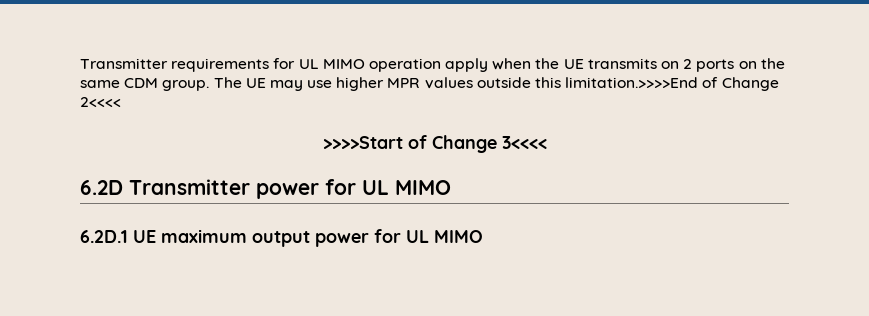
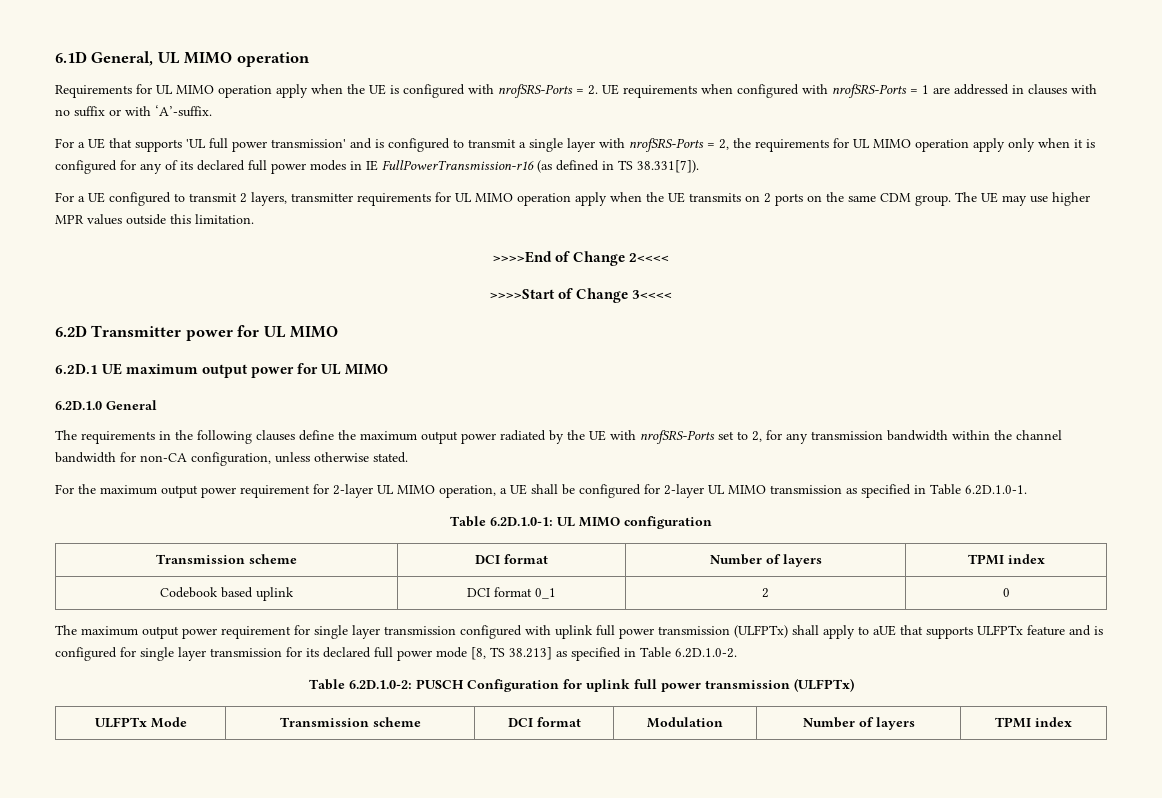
- Transmitter requirements for UL MIMO operation apply when the UE transmits on 2 ports on the same CDM group.
+ 6.1D General, UL MIMO operation
+ Requirements for UL MIMO operation apply when the UE is configured with nrofSRS-Ports = 2. UE requirements when configured with nrofSRS-Ports = 1 are addressed in clauses with no suffix or with ‘A’-suffix.
+ For a UE that supports 'UL full power transmission' and is configured to transmit a single layer with nrofSRS-Ports = 2, the requirements for UL MIMO operation apply only when it is configured for any of its declared full power modes in IE FullPowerTransmission-r16 (as defined in TS 38.331[7]).
+ For a UE configured to transmit 2 layers, transmitter requirements for UL MIMO operation apply when the UE transmits on 2 ports on the same CDM group.
- The UE may use higher MPR values outside this limitation.>>>>End of Change 2<<<<
+ The UE may use higher MPR values outside this limitation.
+ >>>>End of Change 2<<<<
+ 6.2D.1.0 General
+ The requirements in the following clauses define the maximum output power radiated by the UE with nrofSRS-Ports set to 2, for any transmission bandwidth within the channel bandwidth for non-CA configuration, unless otherwise stated.
+ For the maximum output power requirement for 2-layer UL MIMO operation, a UE shall be configured for 2-layer UL MIMO transmission as specified in Table 6.2D.1.0-1.
+ Table 6.2D.1.0-1: UL MIMO configuration
+ Transmission scheme | DCI format | Number of layers | TPMI index
+ Codebook based uplink | DCI format 0_1 | 2 | 0
+ The maximum output power requirement for single layer transmission configured with uplink full power transmission (ULFPTx) shall apply to aUE that supports ULFPTx feature and is configured for single layer transmission for its declared full power mode [8, TS 38.213] as specified in Table 6.2D.1.0-2.
+ Table 6.2D.1.0-2: PUSCH Configuration for uplink full power transmission (ULFPTx)
+ ULFPTx Mode | Transmission scheme | DCI format | Modulation | Number of layers | TPMI index

